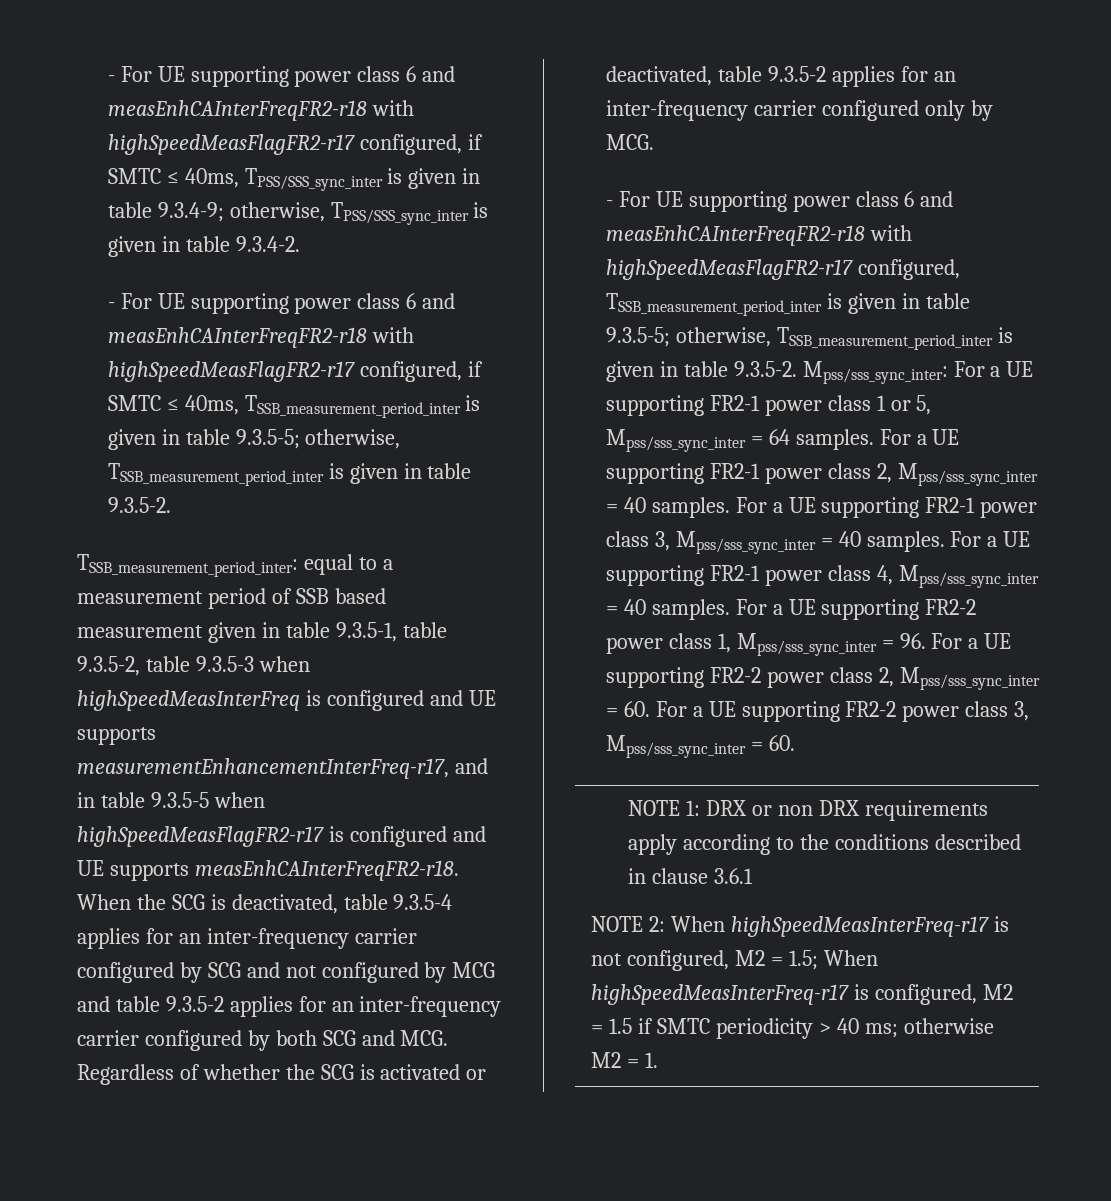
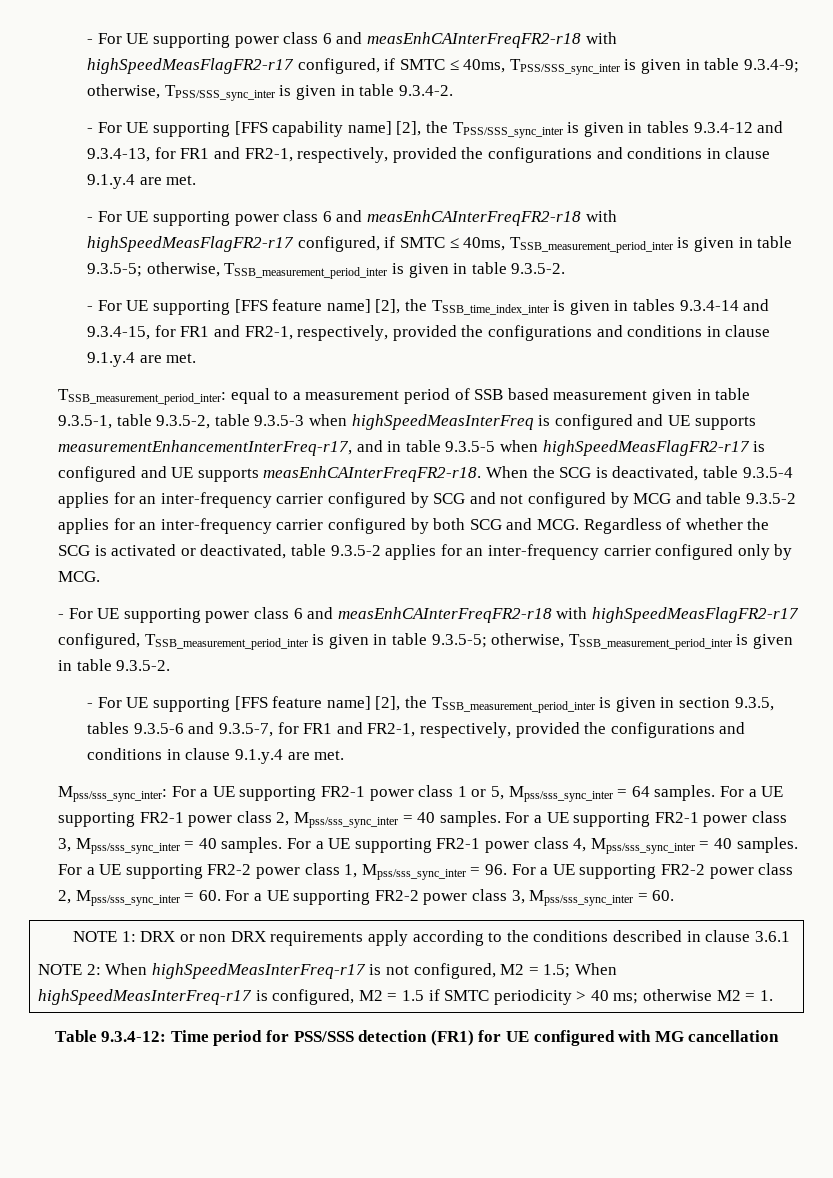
+ - For UE supporting [FFS capability name] [2], the TPSS/SSS_sync_inter is given in tables 9.3.4-12 and 9.3.4-13, for FR1 and FR2-1, respectively, provided the configurations and conditions in clause 9.1.y.4 are met.
+ - For UE supporting [FFS feature name] [2], the TSSB_time_index_inter is given in tables 9.3.4-14 and 9.3.4-15, for FR1 and FR2-1, respectively, provided the configurations and conditions in clause 9.1.y.4 are met.
- - For UE supporting power class 6 and measEnhCAInterFreqFR2-r18 with highSpeedMeasFlagFR2-r17 configured, TSSB_measurement_period_inter is given in table 9.3.5-5; otherwise, TSSB_measurement_period_inter is given in table 9.3.5-2. Mpss/sss_sync_inter: For a UE supporting FR2-1 power class 1 or 5, Mpss/sss_sync_inter = 64 samples.
+ - For UE supporting power class 6 and measEnhCAInterFreqFR2-r18 with highSpeedMeasFlagFR2-r17 configured, TSSB_measurement_period_inter is given in table 9.3.5-5; otherwise, TSSB_measurement_period_inter is given in table 9.3.5-2.
+ - For UE supporting [FFS feature name] [2], the TSSB_measurement_period_inter is given in section 9.3.5, tables 9.3.5-6 and 9.3.5-7, for FR1 and FR2-1, respectively, provided the configurations and conditions in clause 9.1.y.4 are met.
+ Mpss/sss_sync_inter: For a UE supporting FR2-1 power class 1 or 5, Mpss/sss_sync_inter = 64 samples.
+ Table 9.3.4-12: Time period for PSS/SSS detection (FR1) for UE configured with MG cancellation

